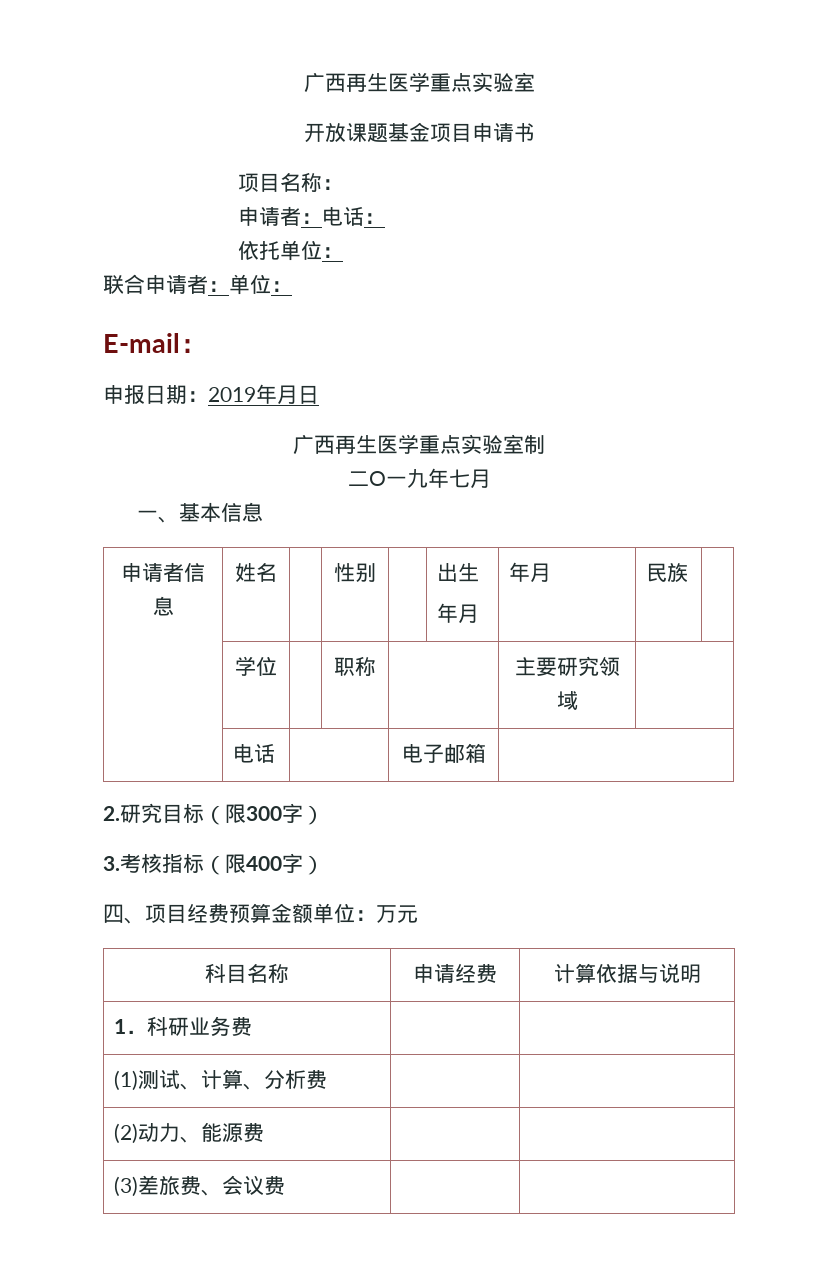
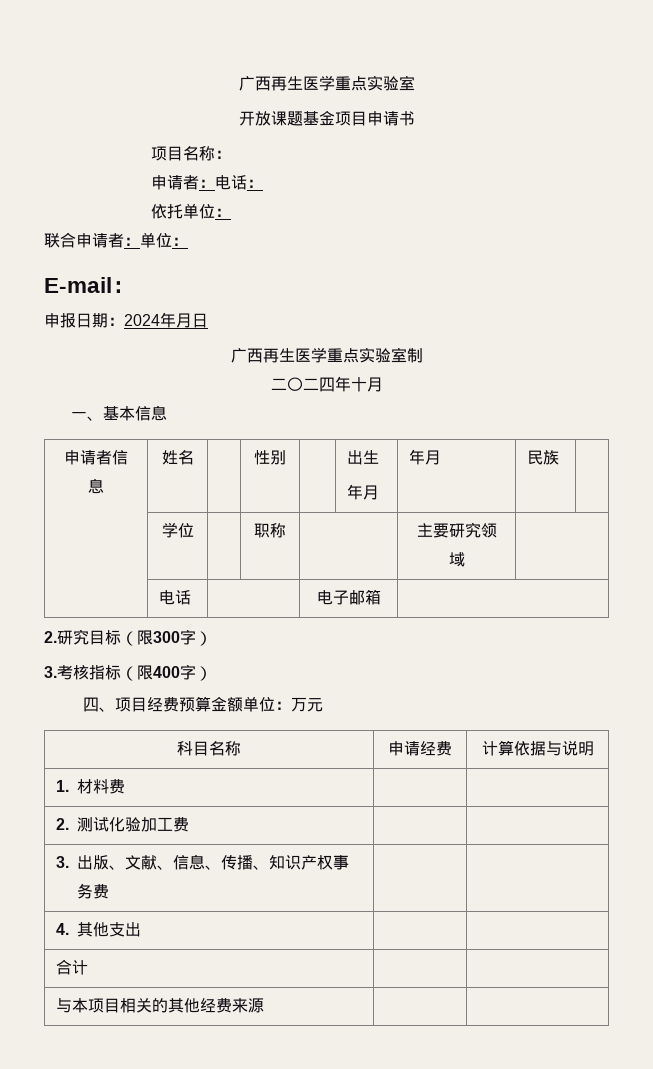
- 申报日期：2019年月日
+ 申报日期：2024年月日
- 二O一九年七月
+ 二〇二四年十月
- 1．科研业务费 | |
- (1)测试、计算、分析费 | |
- (2)动力、能源费 | |
- (3)差旅费、会议费 | |
+ 1.材料费 | |
+ 2.测试化验加工费 | |
+ 3.出版、文献、信息、传播、知识产权事务费 | |
+ 4.其他支出 | |
+ 合计 | |
+ 与本项目相关的其他经费来源 | |

